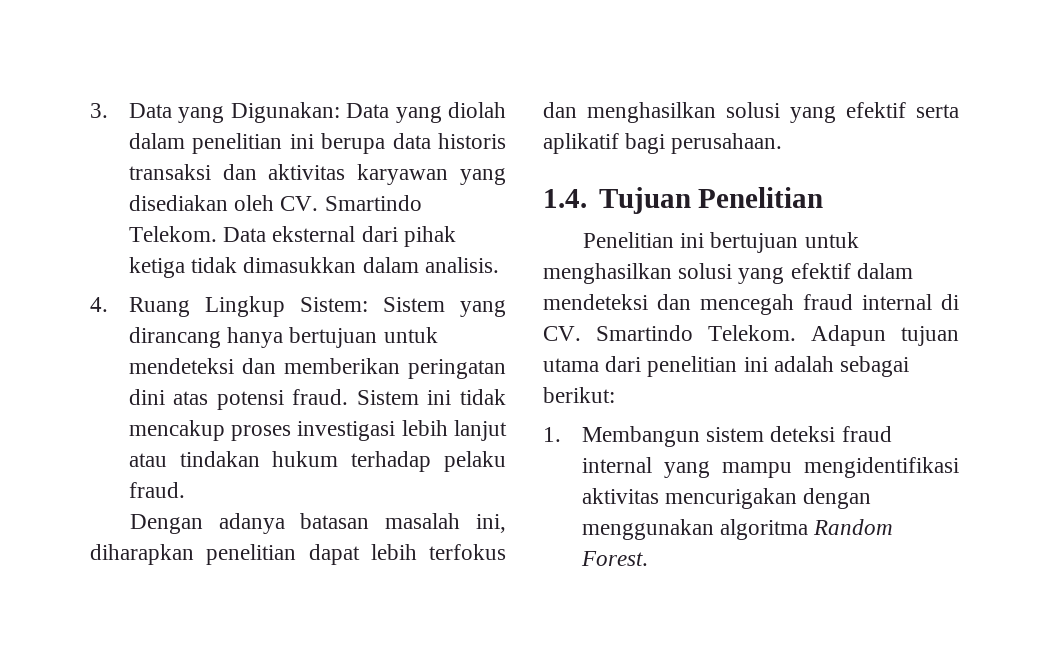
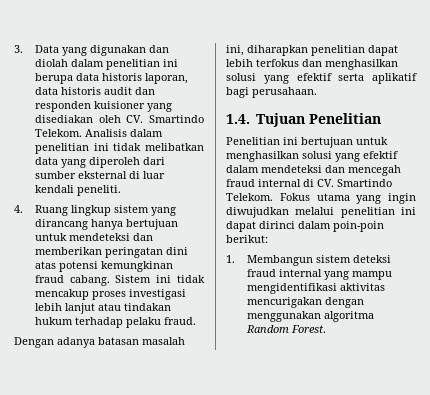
- 3. Data yang Digunakan: Data yang diolah dalam penelitian ini berupa data historis transaksi dan aktivitas karyawan yang disediakan oleh CV. Smartindo Telekom.
+ 3. Data yang digunakan dan diolah dalam penelitian ini berupa data historis laporan, data historis audit dan responden kuisioner yang disediakan oleh CV. Smartindo Telekom.
- Data eksternal dari pihak ketiga tidak dimasukkan dalam analisis.
+ Analisis dalam penelitian ini tidak melibatkan data yang diperoleh dari sumber eksternal di luar kendali peneliti.
- 4. Ruang Lingkup Sistem: Sistem yang dirancang hanya bertujuan untuk mendeteksi dan memberikan peringatan dini atas potensi fraud.
+ 4. Ruang lingkup sistem yang dirancang hanya bertujuan untuk mendeteksi dan memberikan peringatan dini atas potensi kemungkinan fraud cabang.
- Adapun tujuan utama dari penelitian ini adalah sebagai berikut:
+ Fokus utama yang ingin diwujudkan melalui penelitian ini dapat dirinci dalam poin-poin berikut:

